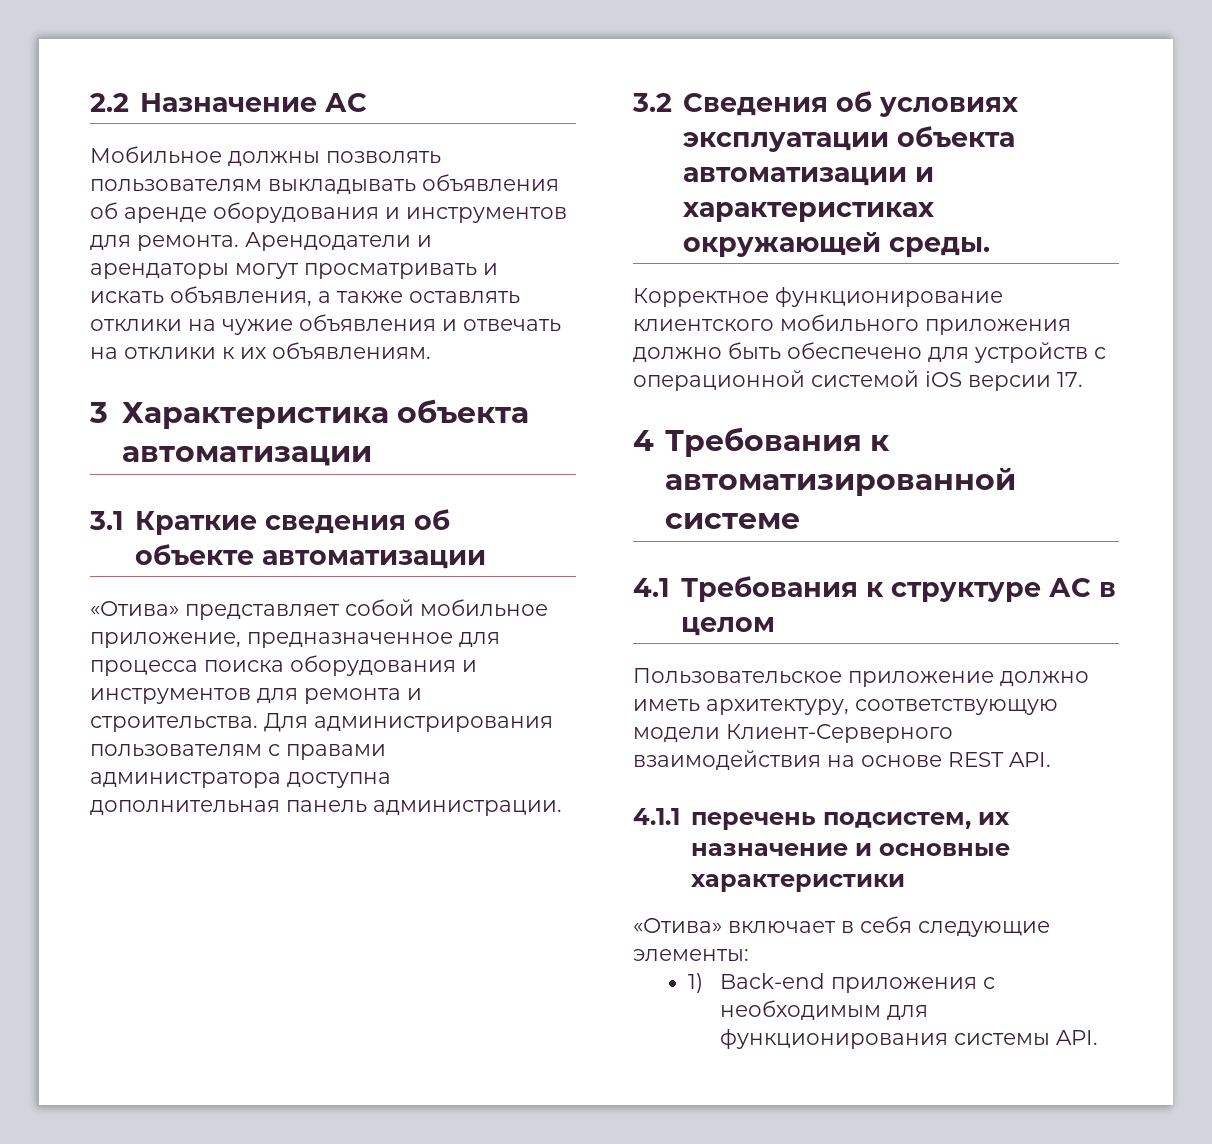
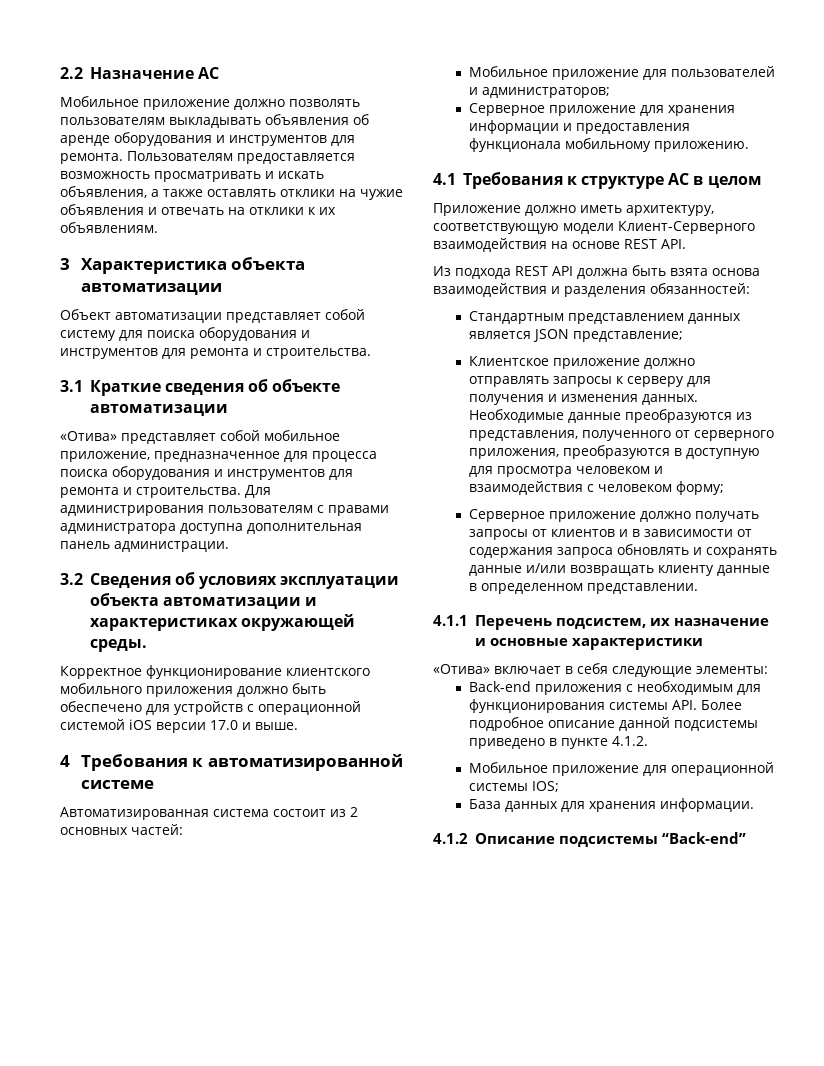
- Мобильное должны позволять пользователям выкладывать объявления об аренде оборудования и инструментов для ремонта.
+ Мобильное приложение должно позволять пользователям выкладывать объявления об аренде оборудования и инструментов для ремонта.
- Арендодатели и арендаторы могут просматривать и искать объявления, а также оставлять отклики на чужие объявления и отвечать на отклики к их объявлениям.
+ Пользователям предоставляется возможность просматривать и искать объявления, а также оставлять отклики на чужие объявления и отвечать на отклики к их объявлениям.
+ Объект автоматизации представляет собой систему для поиска оборудования и инструментов для ремонта и строительства.
- Корректное функционирование клиентского мобильного приложения должно быть обеспечено для устройств с операционной системой iOS версии 17.
+ Корректное функционирование клиентского мобильного приложения должно быть обеспечено для устройств с операционной системой iOS версии 17.0 и выше.
+ Автоматизированная система состоит из 2 основных частей:
+ Мобильное приложение для пользователей и администраторов;
+ Серверное приложение для хранения информации и предоставления функционала мобильному приложению.
- Пользовательское приложение должно иметь архитектуру, соответствующую модели Клиент-Серверного взаимодействия на основе REST API.
+ Приложение должно иметь архитектуру, соответствующую модели Клиент-Серверного взаимодействия на основе REST API.
+ Из подхода REST API должна быть взята основа взаимодействия и разделения обязанностей:
+ Стандартным представлением данных является JSON представление;
+ Клиентское приложение должно отправлять запросы к серверу для получения и изменения данных. Необходимые данные преобразуются из представления, полученного от серверного приложения, преобразуются в доступную для просмотра человеком и взаимодействия с человеком форму;
+ Серверное приложение должно получать запросы от клиентов и в зависимости от содержания запроса обновлять и сохранять данные и/или возвращать клиенту данные в определенном представлении.
- 4.1.1 перечень подсистем, их назначение и основные характеристики
+ 4.1.1 Перечень подсистем, их назначение и основные характеристики
- 1) Back-end приложения с необходимым для функционирования системы API.
+ Back-end приложения с необходимым для функционирования системы API. Более подробное описание данной подсистемы приведено в пункте 4.1.2.
+ Мобильное приложение для операционной системы IOS;
+ База данных для хранения информации.
+ 4.1.2 Описание подсистемы “Back-end”

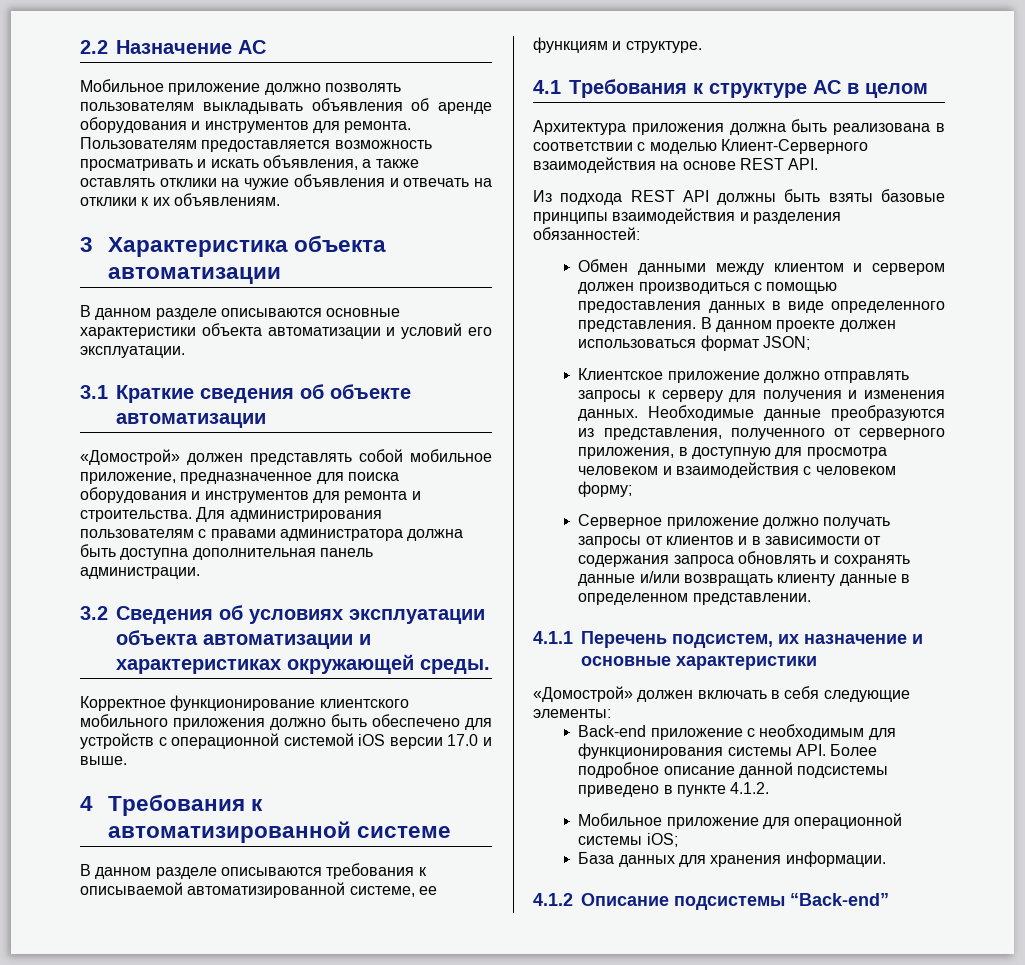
- Объект автоматизации представляет собой систему для поиска оборудования и инструментов для ремонта и строительства.
+ В данном разделе описываются основные характеристики объекта автоматизации и условий его эксплуатации.
- «Отива» представляет собой мобильное приложение, предназначенное для процесса поиска оборудования и инструментов для ремонта и строительства.
+ «Домострой» должен представлять собой мобильное приложение, предназначенное для поиска оборудования и инструментов для ремонта и строительства.
- Для администрирования пользователям с правами администратора доступна дополнительная панель администрации.
+ Для администрирования пользователям с правами администратора должна быть доступна дополнительная панель администрации.
- Автоматизированная система состоит из 2 основных частей:
- Мобильное приложение для пользователей и администраторов;
- Серверное приложение для хранения информации и предоставления функционала мобильному приложению.
+ В данном разделе описываются требования к описываемой автоматизированной системе, ее функциям и структуре.
- Приложение должно иметь архитектуру, соответствующую модели Клиент-Серверного взаимодействия на основе REST API.
+ Архитектура приложения должна быть реализована в соответствии с моделью Клиент-Серверного взаимодействия на основе REST API.
- Из подхода REST API должна быть взята основа взаимодействия и разделения обязанностей:
+ Из подхода REST API должны быть взяты базовые принципы взаимодействия и разделения обязанностей:
- Стандартным представлением данных является JSON представление;
+ Обмен данными между клиентом и сервером должен производиться с помощью предоставления данных в виде определенного представления. В данном проекте должен использоваться формат JSON;
- Необходимые данные преобразуются из представления, полученного от серверного приложения, преобразуются в доступную для просмотра человеком и взаимодействия с человеком форму;
+ Необходимые данные преобразуются из представления, полученного от серверного приложения, в доступную для просмотра человеком и взаимодействия с человеком форму;
- «Отива» включает в себя следующие элементы:
+ «Домострой» должен включать в себя следующие элементы:
- Back-end приложения с необходимым для функционирования системы API. Более подробное описание данной подсистемы приведено в пункте 4.1.2.
+ Back-end приложение с необходимым для функционирования системы API. Более подробное описание данной подсистемы приведено в пункте 4.1.2.
- Мобильное приложение для операционной системы IOS;
+ Мобильное приложение для операционной системы iOS;

